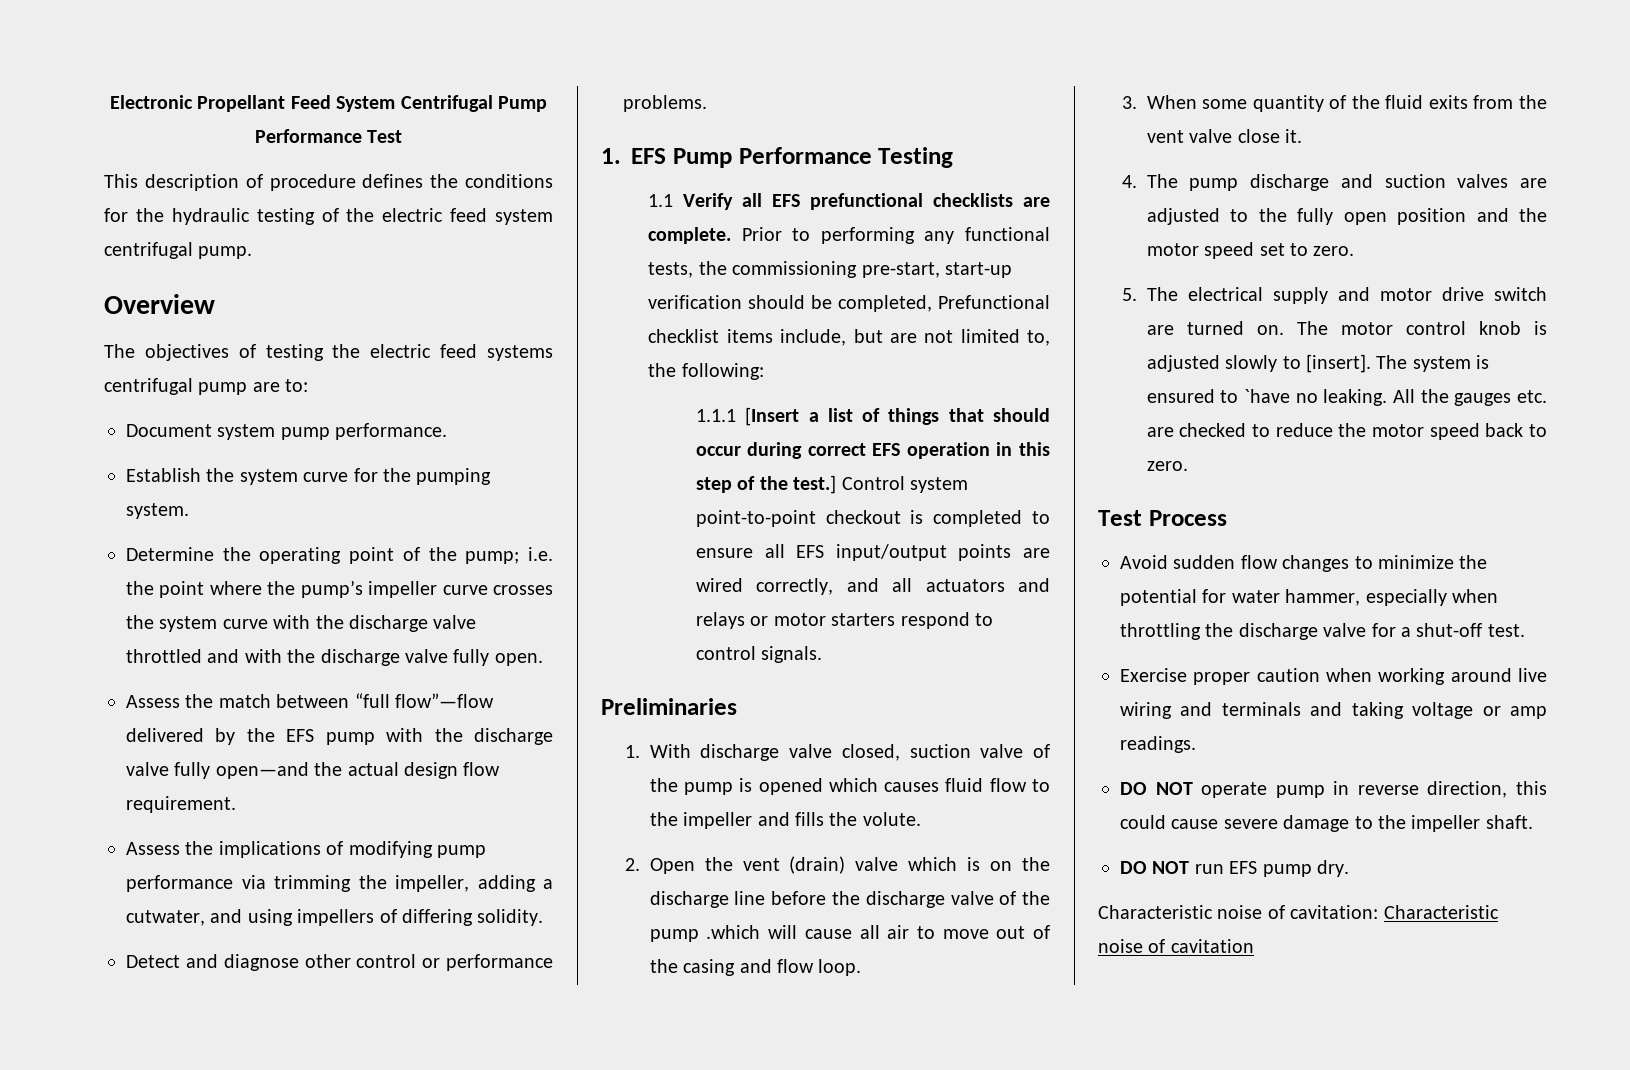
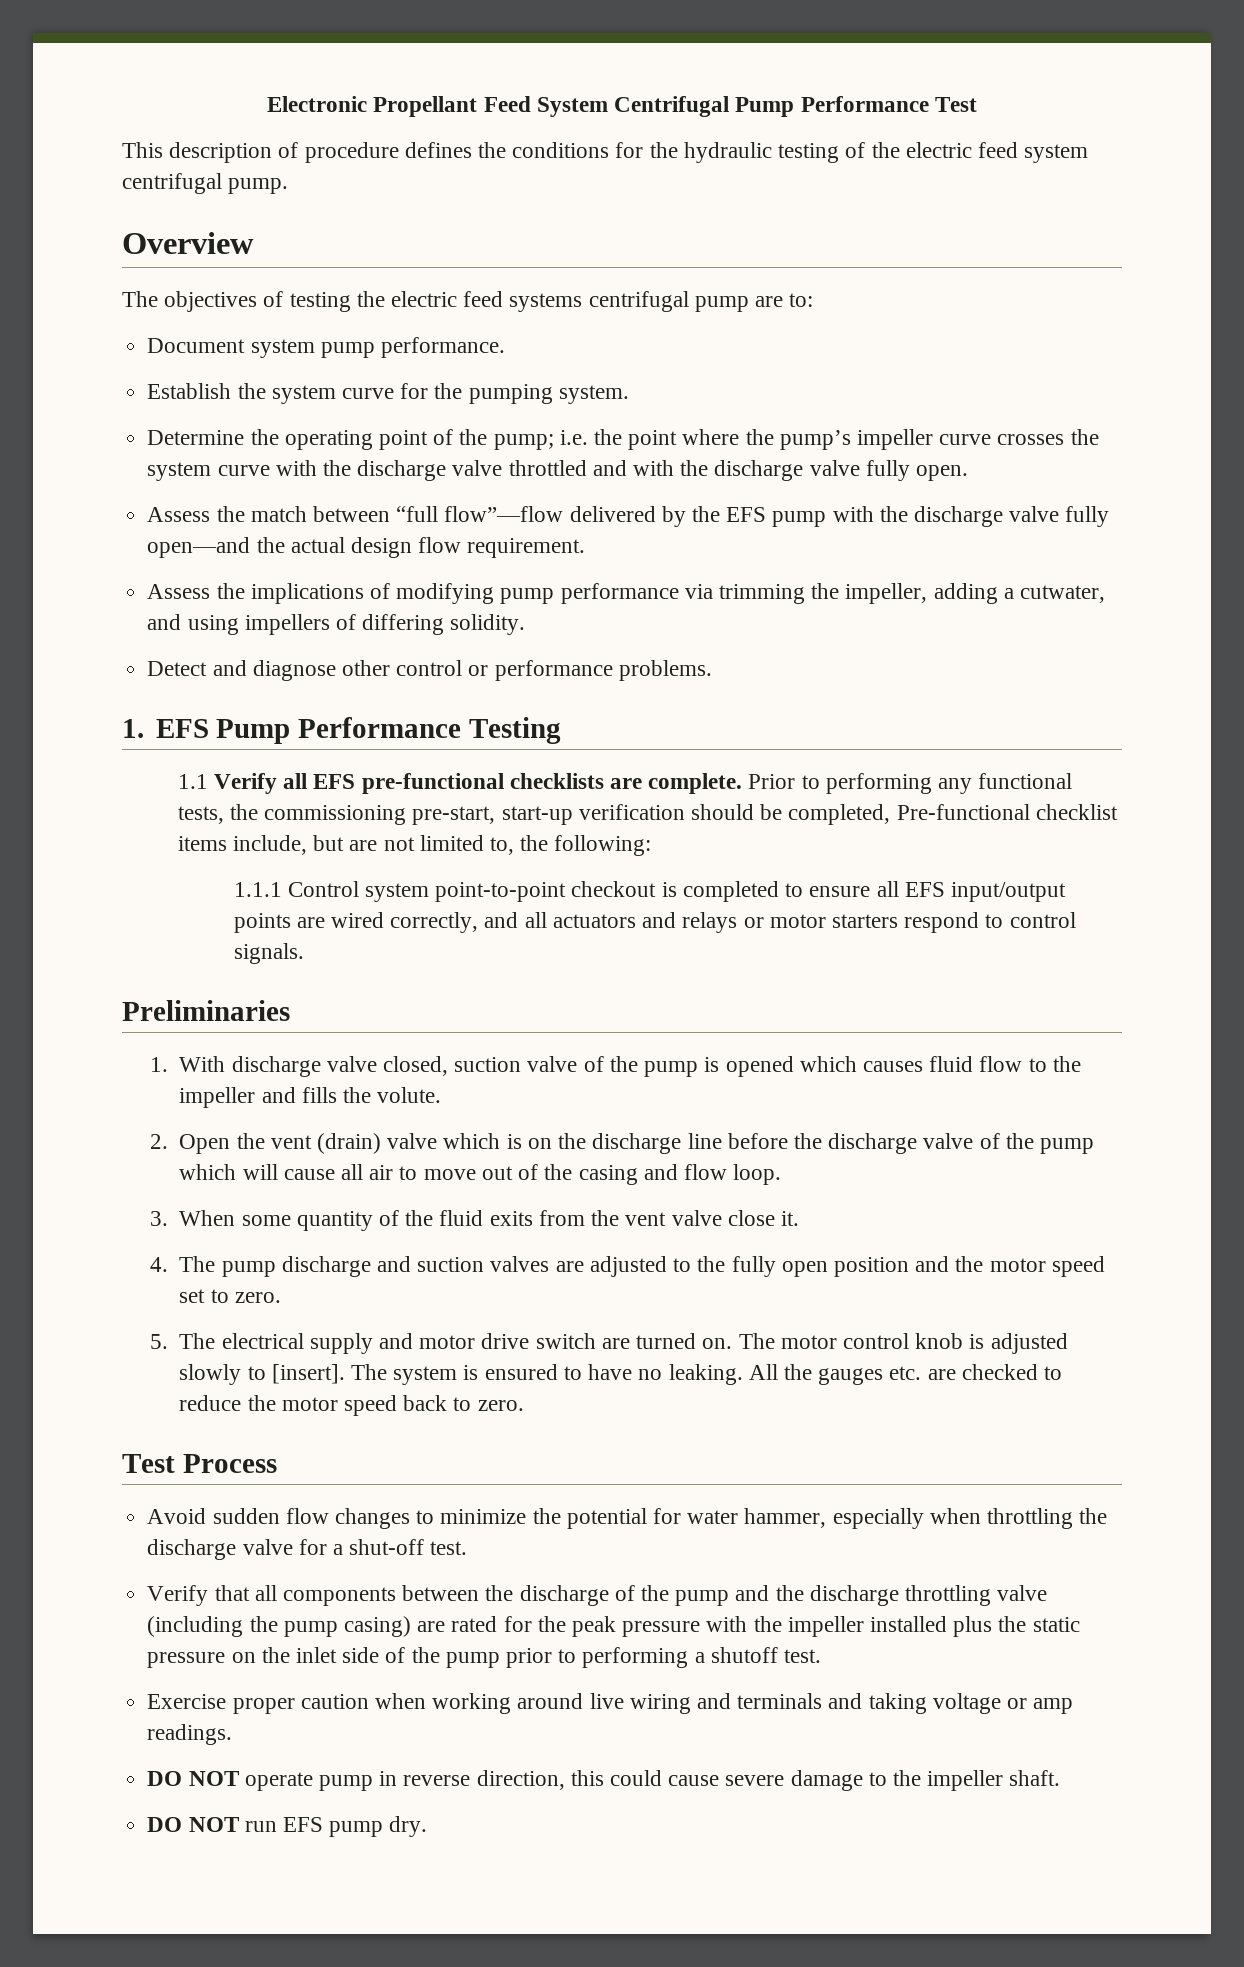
- 1.1 Verify all EFS prefunctional checklists are complete.
+ 1.1 Verify all EFS pre-functional checklists are complete.
- Prior to performing any functional tests, the commissioning pre-start, start-up verification should be completed, Prefunctional checklist items include, but are not limited to, the following:
+ Prior to performing any functional tests, the commissioning pre-start, start-up verification should be completed, Pre-functional checklist items include, but are not limited to, the following:
- 1.1.1 [Insert a list of things that should occur during correct EFS operation in this step of the test.] Control system point-to-point checkout is completed to ensure all EFS input/output points are wired correctly, and all actuators and relays or motor starters respond to control signals.
+ 1.1.1 Control system point-to-point checkout is completed to ensure all EFS input/output points are wired correctly, and all actuators and relays or motor starters respond to control signals.
- 2. Open the vent (drain) valve which is on the discharge line before the discharge valve of the pump .which will cause all air to move out of the casing and flow loop.
+ 2. Open the vent (drain) valve which is on the discharge line before the discharge valve of the pump which will cause all air to move out of the casing and flow loop.
- The system is ensured to `have no leaking.
+ The system is ensured to have no leaking.
+ Verify that all components between the discharge of the pump and the discharge throttling valve (including the pump casing) are rated for the peak pressure with the impeller installed plus the static pressure on the inlet side of the pump prior to performing a shutoff test.
- Characteristic noise of cavitation: Characteristic noise of cavitation

